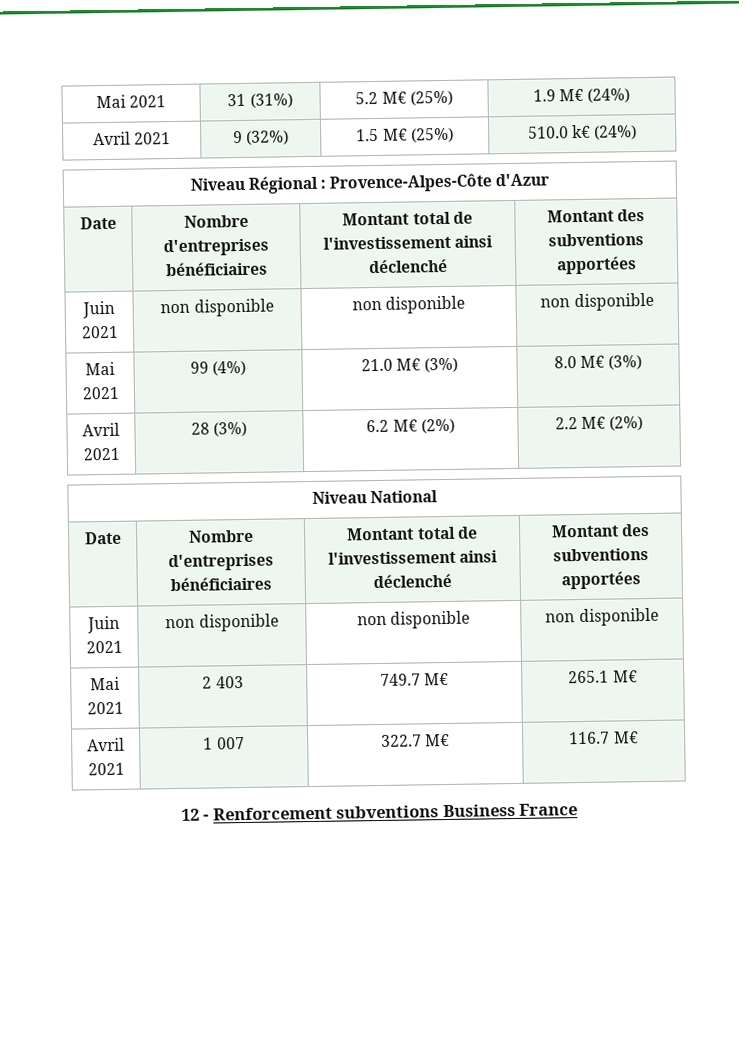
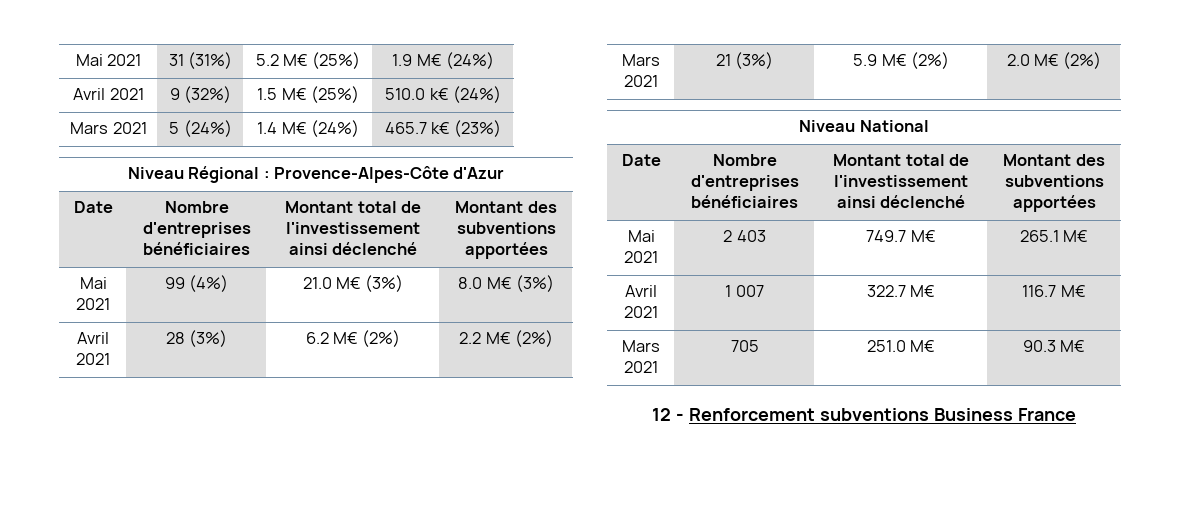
+ Mars 2021 | 5 (24%) | 1.4 M€ (24%) | 465.7 k€ (23%)
  Niveau Régional : Provence-Alpes-Côte d'Azur
  Date | Nombre d'entreprises bénéficiaires | Montant total de l'investissement ainsi déclenché | Montant des subventions apportées
- Juin 2021 | non disponible | non disponible | non disponible
+ Mars 2021 | 21 (3%) | 5.9 M€ (2%) | 2.0 M€ (2%)
  Niveau National
  Date | Nombre d'entreprises bénéficiaires | Montant total de l'investissement ainsi déclenché | Montant des subventions apportées
- Juin 2021 | non disponible | non disponible | non disponible
+ Mars 2021 | 705 | 251.0 M€ | 90.3 M€

